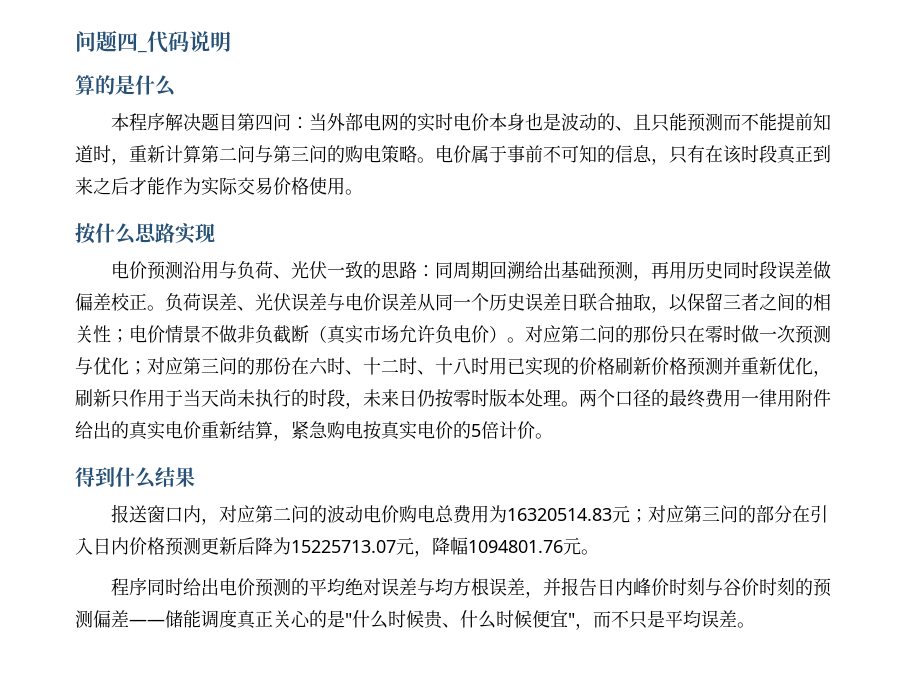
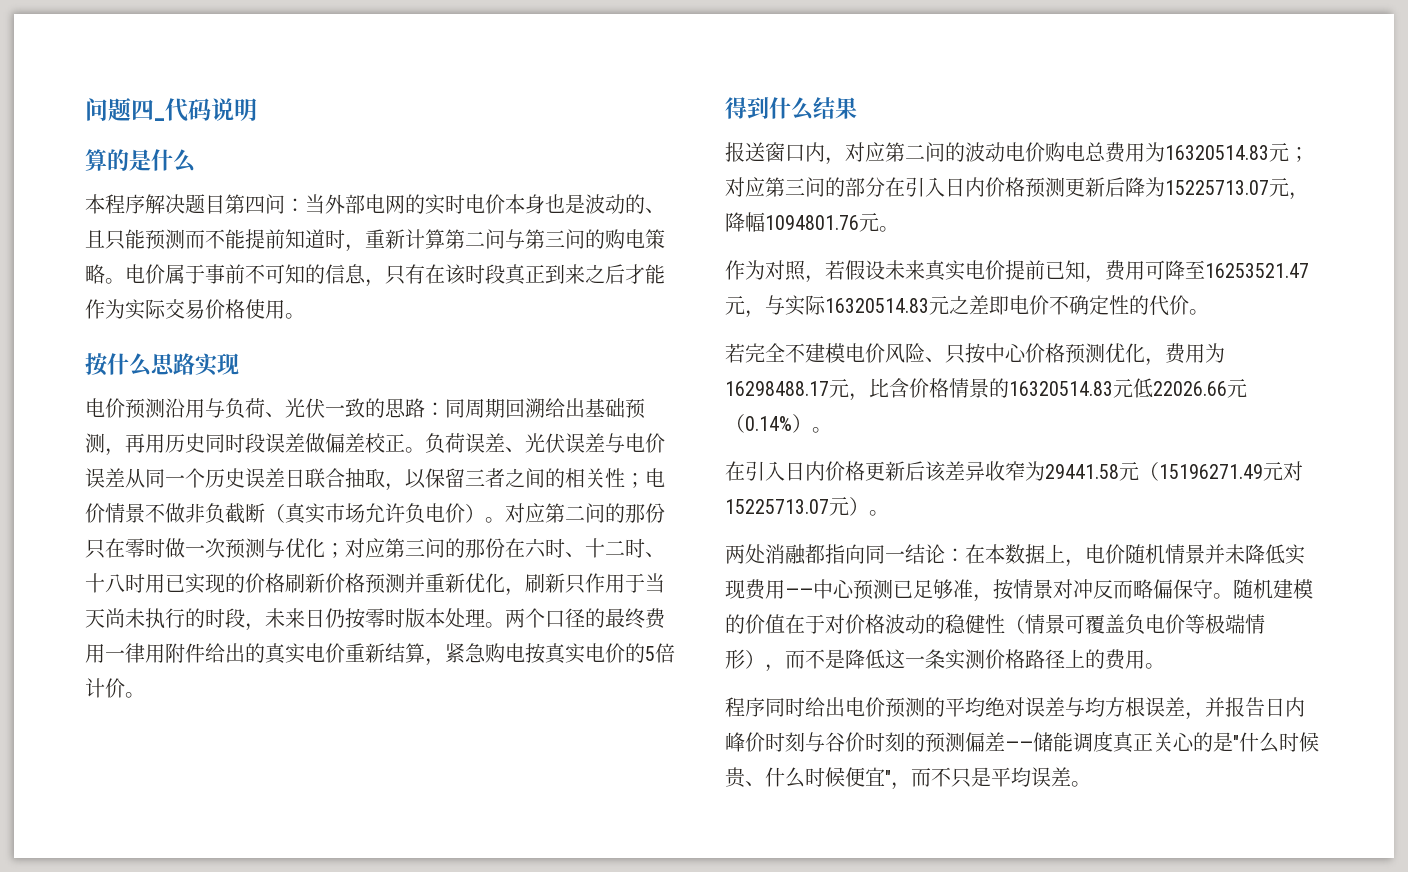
+ 作为对照，若假设未来真实电价提前已知，费用可降至16253521.47元，与实际16320514.83元之差即电价不确定性的代价。
+ 若完全不建模电价风险、只按中心价格预测优化，费用为16298488.17元，比含价格情景的16320514.83元低22026.66元（0.14%）。
+ 在引入日内价格更新后该差异收窄为29441.58元（15196271.49元对15225713.07元）。
+ 两处消融都指向同一结论：在本数据上，电价随机情景并未降低实现费用——中心预测已足够准，按情景对冲反而略偏保守。随机建模的价值在于对价格波动的稳健性（情景可覆盖负电价等极端情形），而不是降低这一条实测价格路径上的费用。

